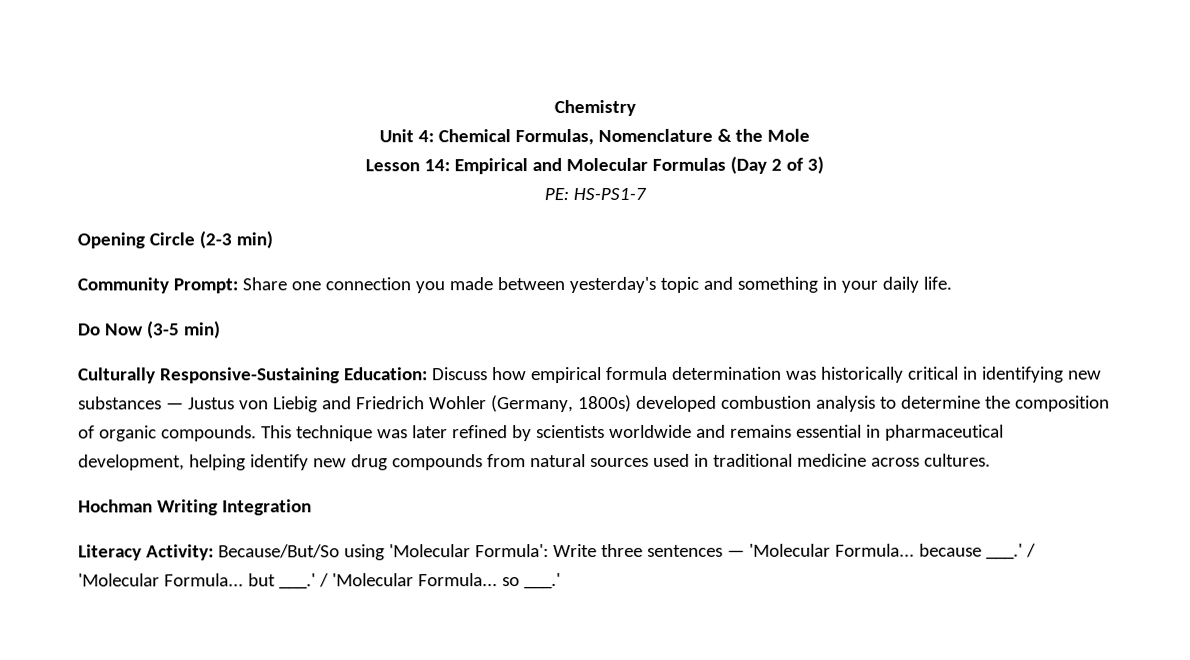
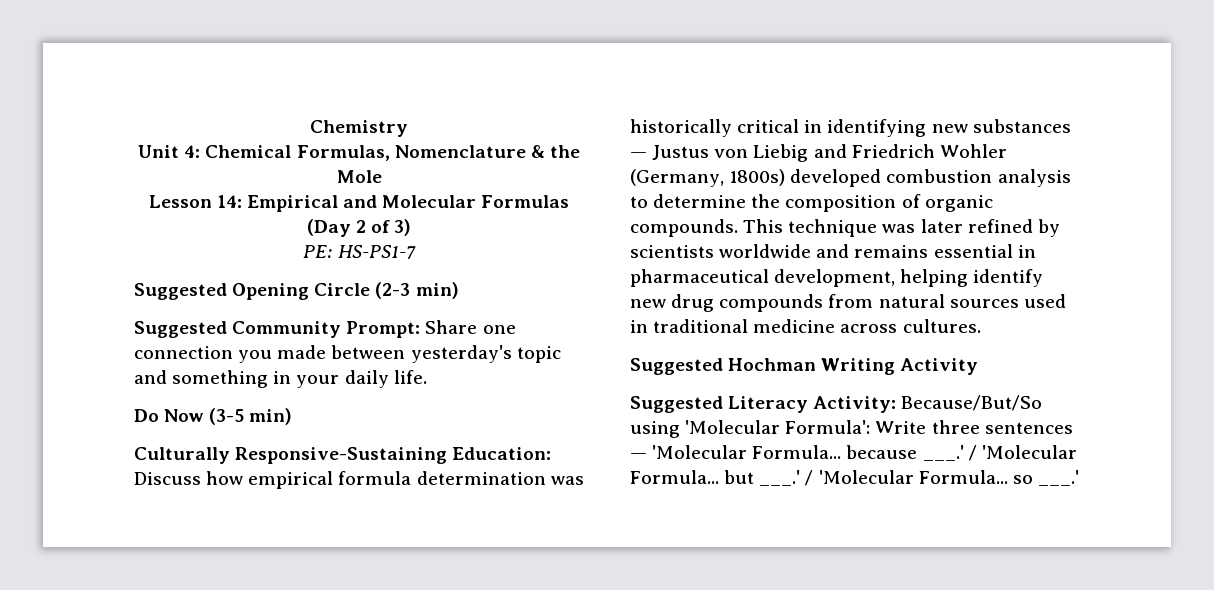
- Opening Circle (2-3 min)
+ Suggested Opening Circle (2-3 min)
- Community Prompt: Share one connection you made between yesterday's topic and something in your daily life.
+ Suggested Community Prompt: Share one connection you made between yesterday's topic and something in your daily life.
- Hochman Writing Integration
- Literacy Activity: Because/But/So using 'Molecular Formula': Write three sentences — 'Molecular Formula... because ___.'
+ Suggested Hochman Writing Activity
+ Suggested Literacy Activity: Because/But/So using 'Molecular Formula': Write three sentences — 'Molecular Formula... because ___.'

